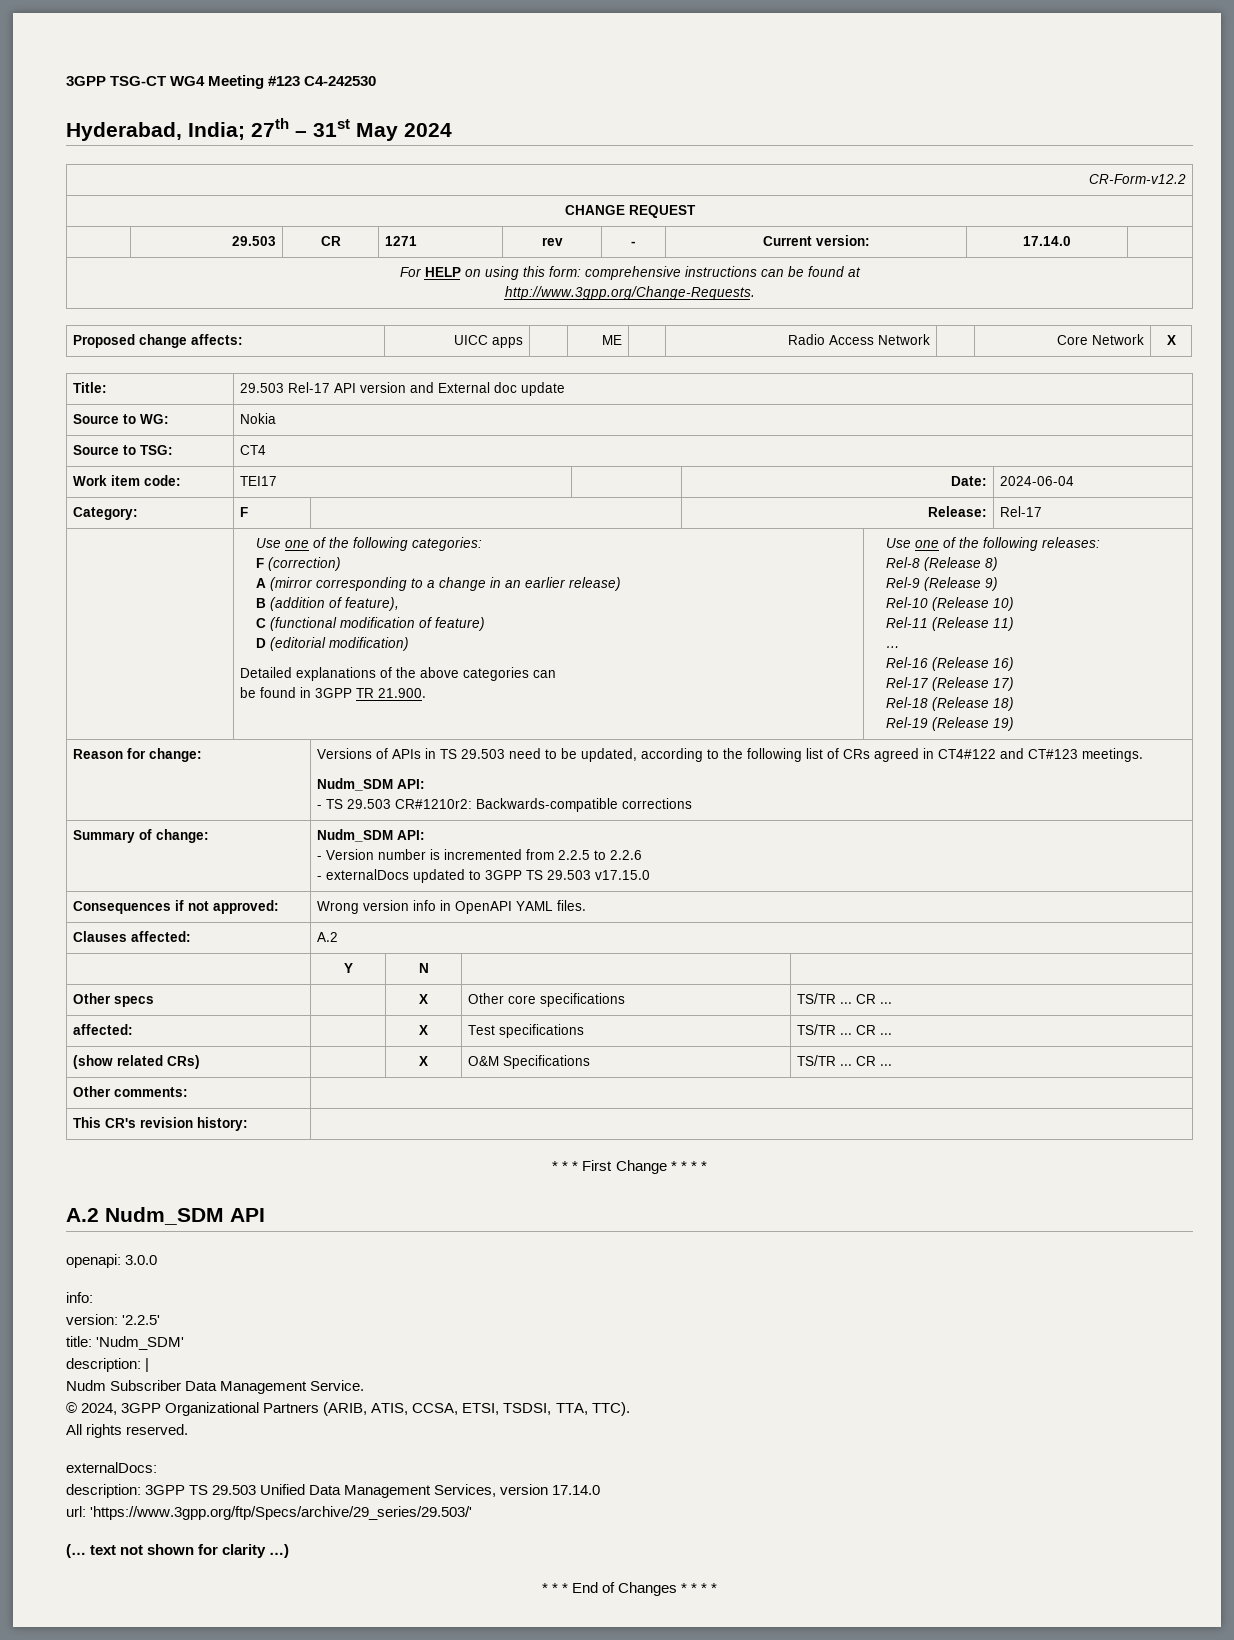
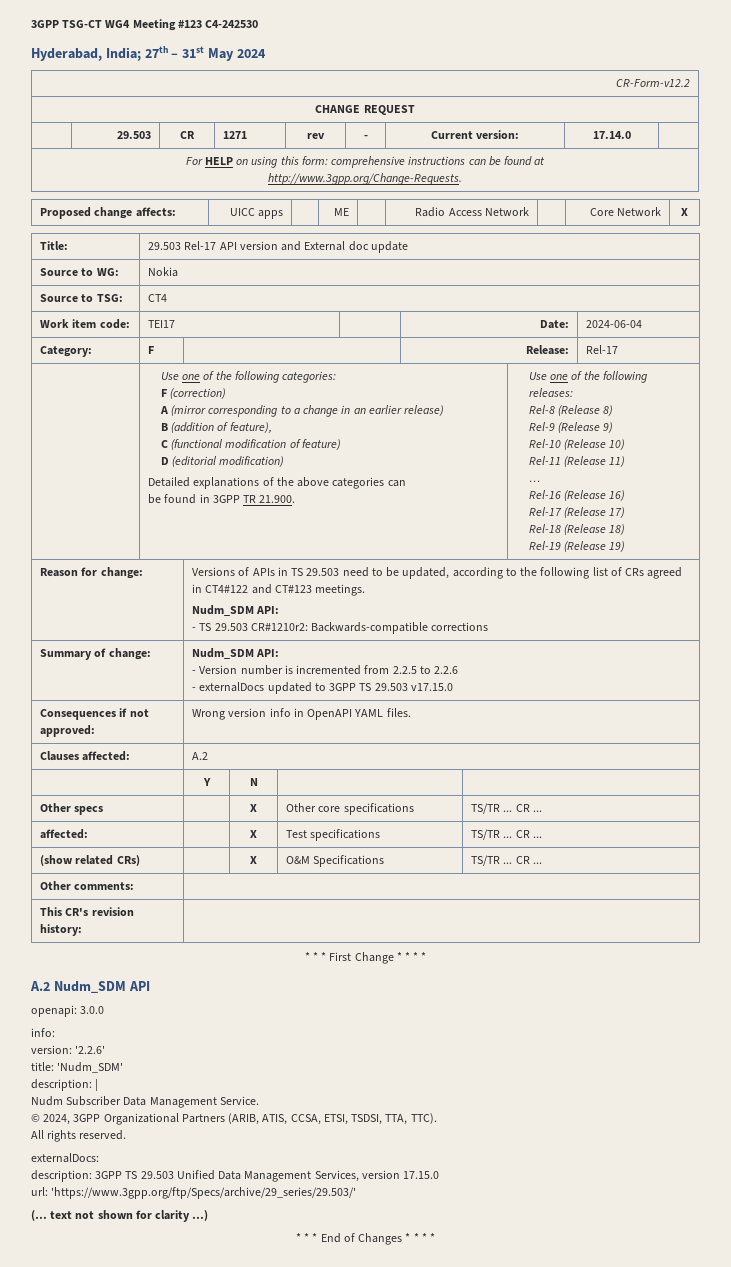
- version: '2.2.5'
+ version: '2.2.6'
- description: 3GPP TS 29.503 Unified Data Management Services, version 17.14.0
+ description: 3GPP TS 29.503 Unified Data Management Services, version 17.15.0

